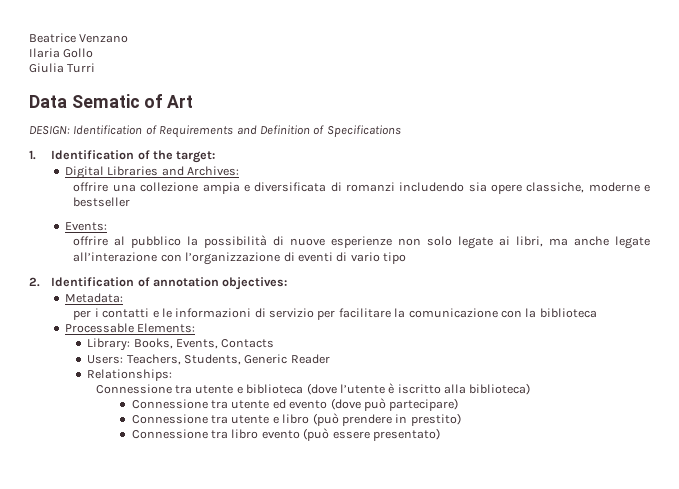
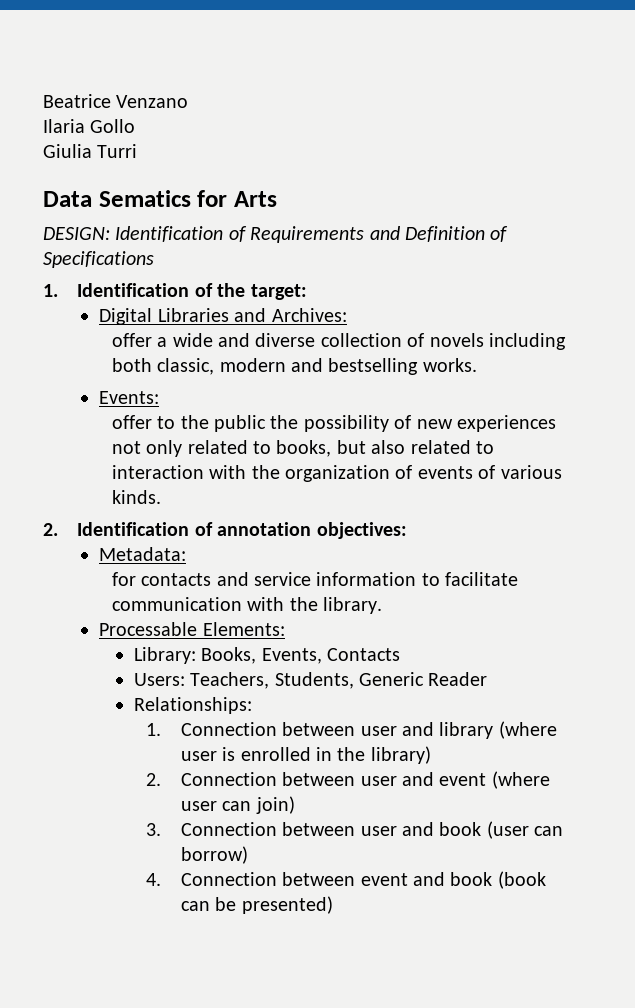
- Data Sematic of Art
+ Data Sematics for Arts
- offrire una collezione ampia e diversificata di romanzi includendo sia opere classiche, moderne e bestseller
+ offer a wide and diverse collection of novels including both classic, modern and bestselling works.
  Events:
- offrire al pubblico la possibilità di nuove esperienze non solo legate ai libri, ma anche legate all’interazione con l’organizzazione di eventi di vario tipo
+ offer to the public the possibility of new experiences not only related to books, but also related to interaction with the organization of events of various kinds.
- per i contatti e le informazioni di servizio per facilitare la comunicazione con la biblioteca
+ for contacts and service information to facilitate communication with the library.
- Connessione tra utente e biblioteca (dove l’utente è iscritto alla biblioteca)
- Connessione tra utente ed evento (dove può partecipare)
- Connessione tra utente e libro (può prendere in prestito)
- Connessione tra libro evento (può essere presentato)
+ 1. Connection between user and library (where user is enrolled in the library)
+ 2. Connection between user and event (where user can join)
+ 3. Connection between user and book (user can borrow)
+ 4. Connection between event and book (book can be presented)

